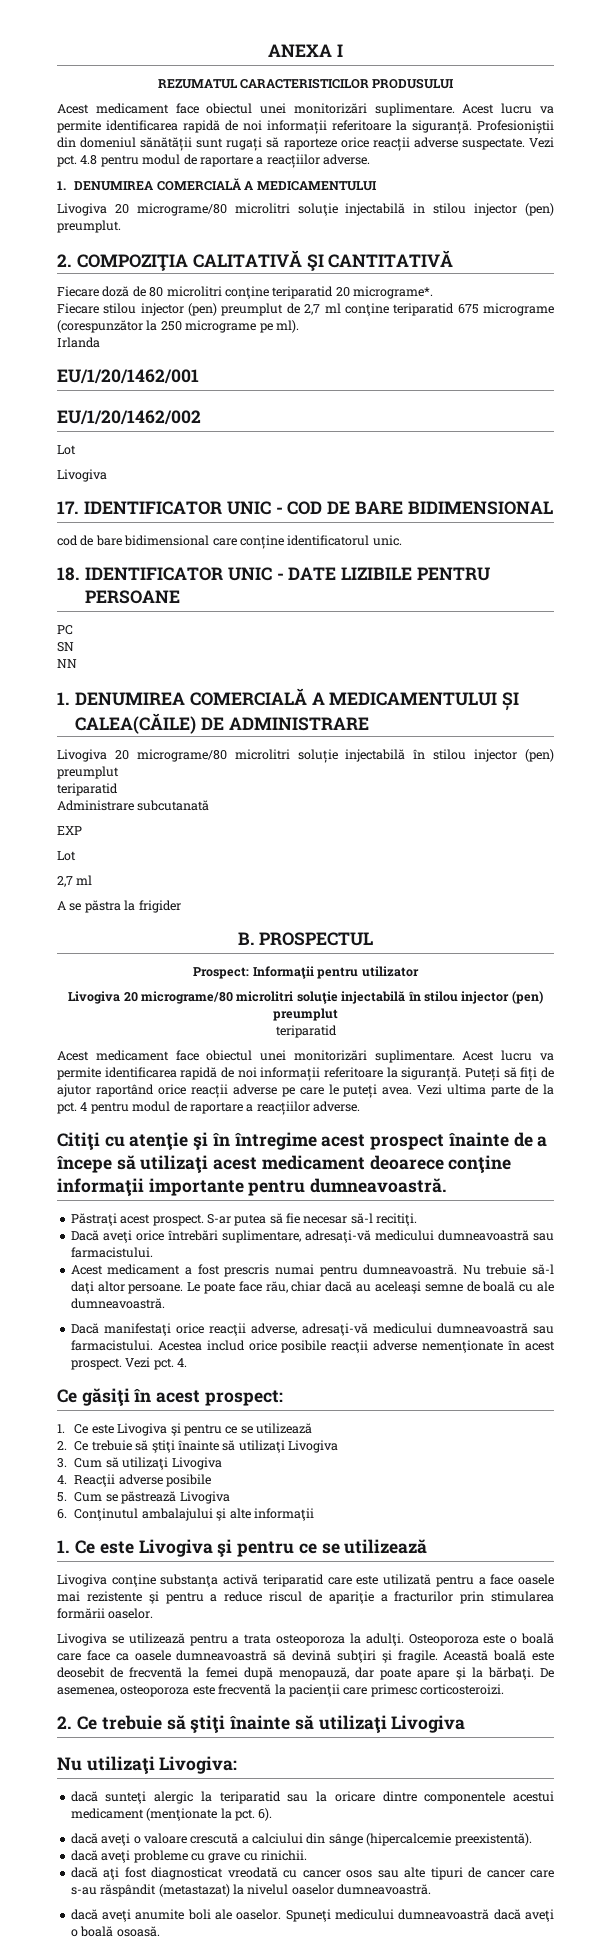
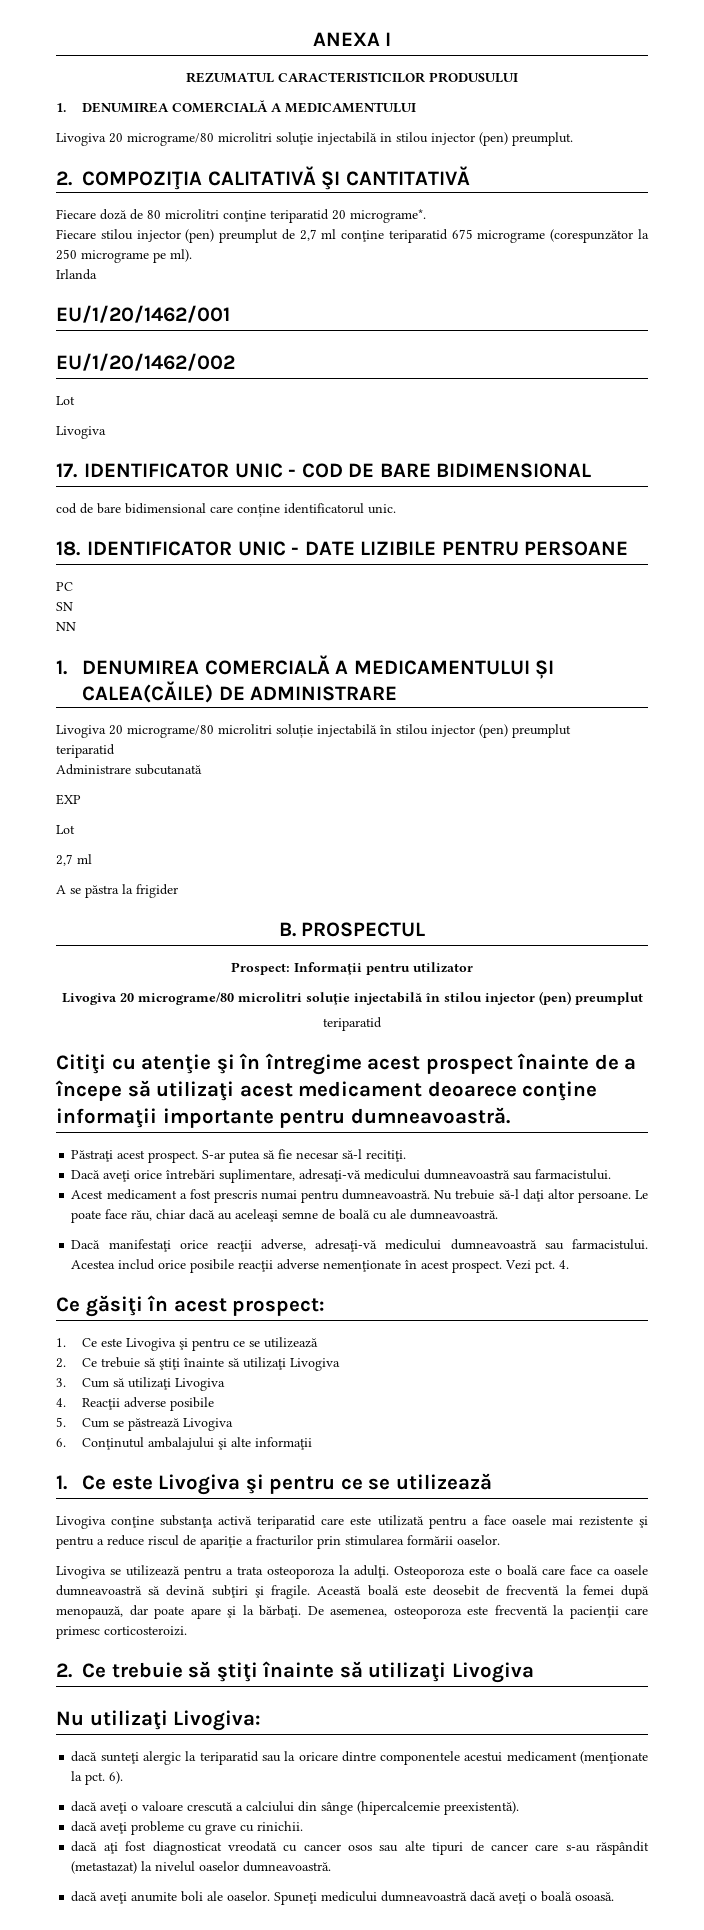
- Acest medicament face obiectul unei monitorizări suplimentare. Acest lucru va permite identificarea rapidă de noi informații referitoare la siguranță. Profesioniștii din domeniul sănătății sunt rugați să raporteze orice reacții adverse suspectate. Vezi pct. 4.8 pentru modul de raportare a reacțiilor adverse.
- Acest medicament face obiectul unei monitorizări suplimentare. Acest lucru va permite identificarea rapidă de noi informații referitoare la siguranță. Puteți să fiți de ajutor raportând orice reacții adverse pe care le puteți avea. Vezi ultima parte de la pct. 4 pentru modul de raportare a reacțiilor adverse.

